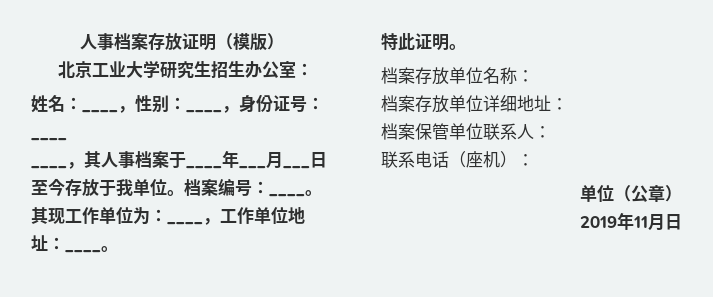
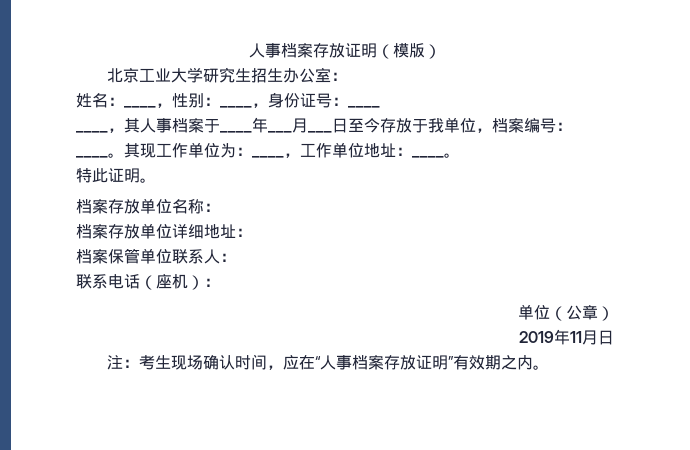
- ____，其人事档案于____年___月___日至今存放于我单位。档案编号：____。
+ ____，其人事档案于____年___月___日至今存放于我单位，档案编号：____。
+ 注：考生现场确认时间，应在“人事档案存放证明”有效期之内。

